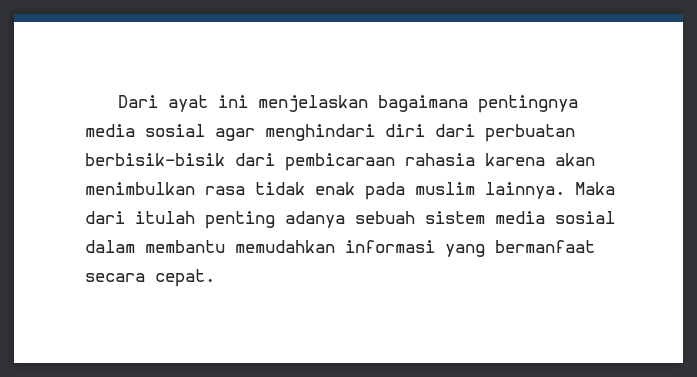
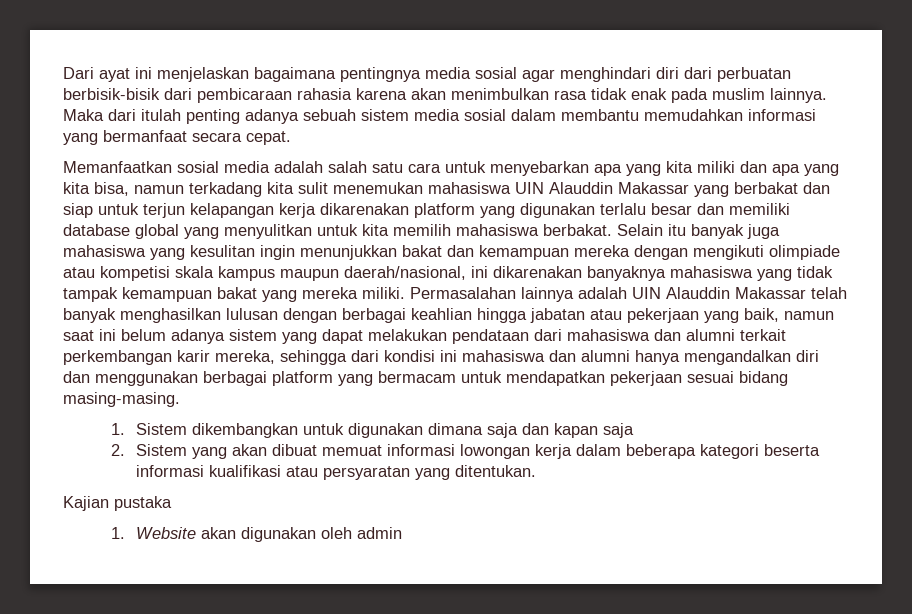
+ Memanfaatkan sosial media adalah salah satu cara untuk menyebarkan apa yang kita miliki dan apa yang kita bisa, namun terkadang kita sulit menemukan mahasiswa UIN Alauddin Makassar yang berbakat dan siap untuk terjun kelapangan kerja dikarenakan platform yang digunakan terlalu besar dan memiliki database global yang menyulitkan untuk kita memilih mahasiswa berbakat. Selain itu banyak juga mahasiswa yang kesulitan ingin menunjukkan bakat dan kemampuan mereka dengan mengikuti olimpiade atau kompetisi skala kampus maupun daerah/nasional, ini dikarenakan banyaknya mahasiswa yang tidak tampak kemampuan bakat yang mereka miliki. Permasalahan lainnya adalah UIN Alauddin Makassar telah banyak menghasilkan lulusan dengan berbagai keahlian hingga jabatan atau pekerjaan yang baik, namun saat ini belum adanya sistem yang dapat melakukan pendataan dari mahasiswa dan alumni terkait perkembangan karir mereka, sehingga dari kondisi ini mahasiswa dan alumni hanya mengandalkan diri dan menggunakan berbagai platform yang bermacam untuk mendapatkan pekerjaan sesuai bidang masing-masing.
+ 1. Sistem dikembangkan untuk digunakan dimana saja dan kapan saja
+ 2. Sistem yang akan dibuat memuat informasi lowongan kerja dalam beberapa kategori beserta informasi kualifikasi atau persyaratan yang ditentukan.
+ Kajian pustaka
+ 1. Website akan digunakan oleh admin

